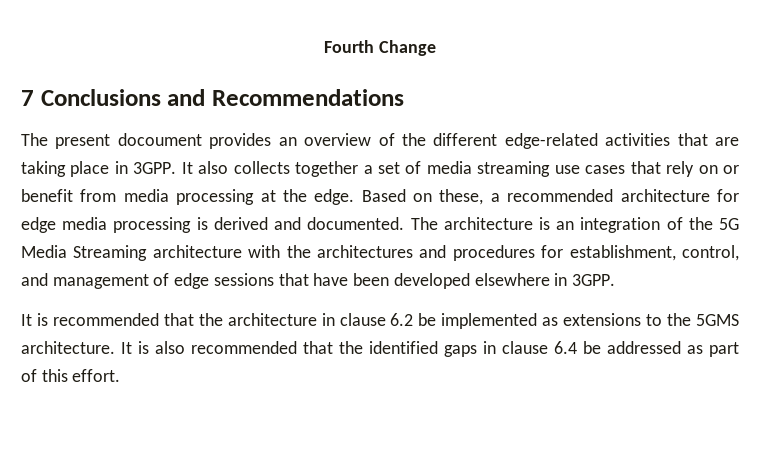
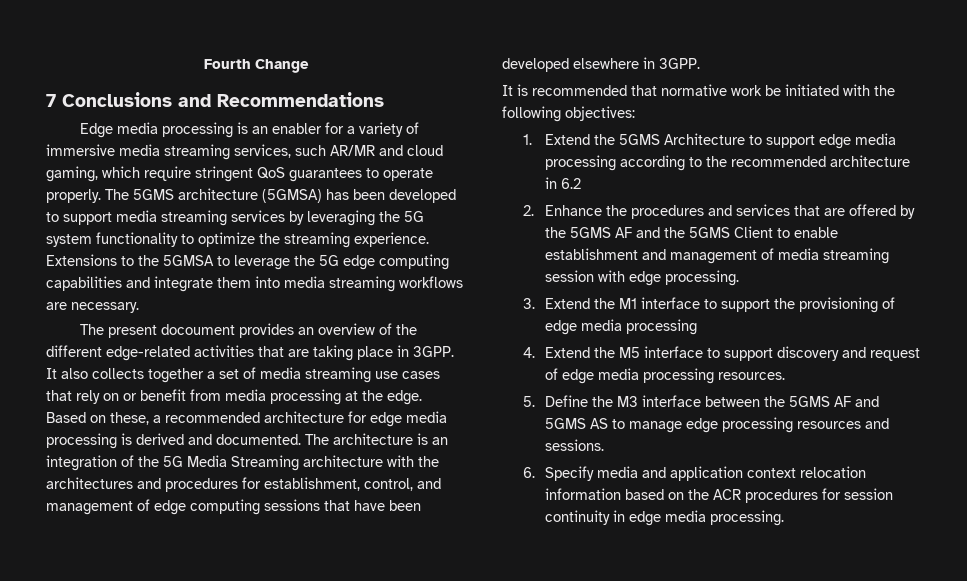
+ Edge media processing is an enabler for a variety of immersive media streaming services, such AR/MR and cloud gaming, which require stringent QoS guarantees to operate properly. The 5GMS architecture (5GMSA) has been developed to support media streaming services by leveraging the 5G system functionality to optimize the streaming experience. Extensions to the 5GMSA to leverage the 5G edge computing capabilities and integrate them into media streaming workflows are necessary.
- The architecture is an integration of the 5G Media Streaming architecture with the architectures and procedures for establishment, control, and management of edge sessions that have been developed elsewhere in 3GPP.
+ The architecture is an integration of the 5G Media Streaming architecture with the architectures and procedures for establishment, control, and management of edge computing sessions that have been developed elsewhere in 3GPP.
- It is recommended that the architecture in clause 6.2 be implemented as extensions to the 5GMS architecture. It is also recommended that the identified gaps in clause 6.4 be addressed as part of this effort.
+ It is recommended that normative work be initiated with the following objectives:
+ 1. Extend the 5GMS Architecture to support edge media processing according to the recommended architecture in 6.2
+ 2. Enhance the procedures and services that are offered by the 5GMS AF and the 5GMS Client to enable establishment and management of media streaming session with edge processing.
+ 3. Extend the M1 interface to support the provisioning of edge media processing
+ 4. Extend the M5 interface to support discovery and request of edge media processing resources.
+ 5. Define the M3 interface between the 5GMS AF and 5GMS AS to manage edge processing resources and sessions.
+ 6. Specify media and application context relocation information based on the ACR procedures for session continuity in edge media processing.

